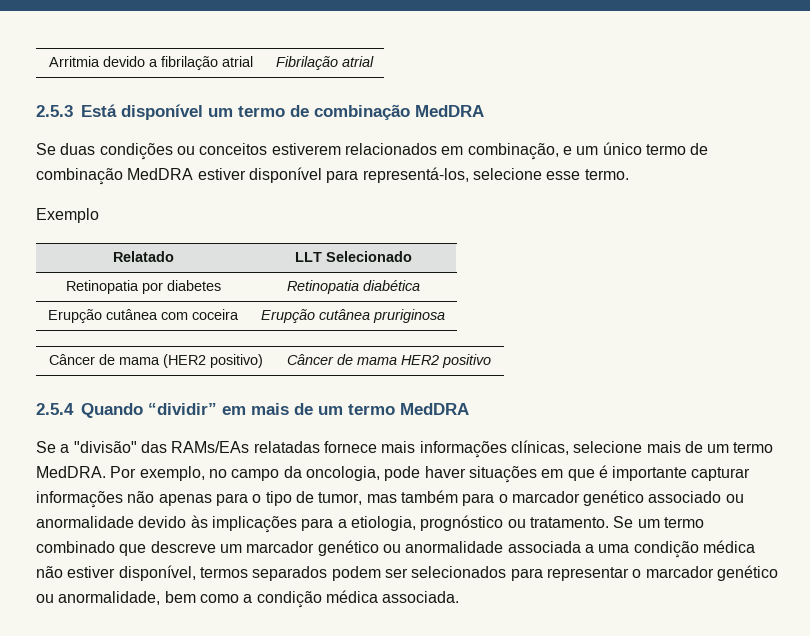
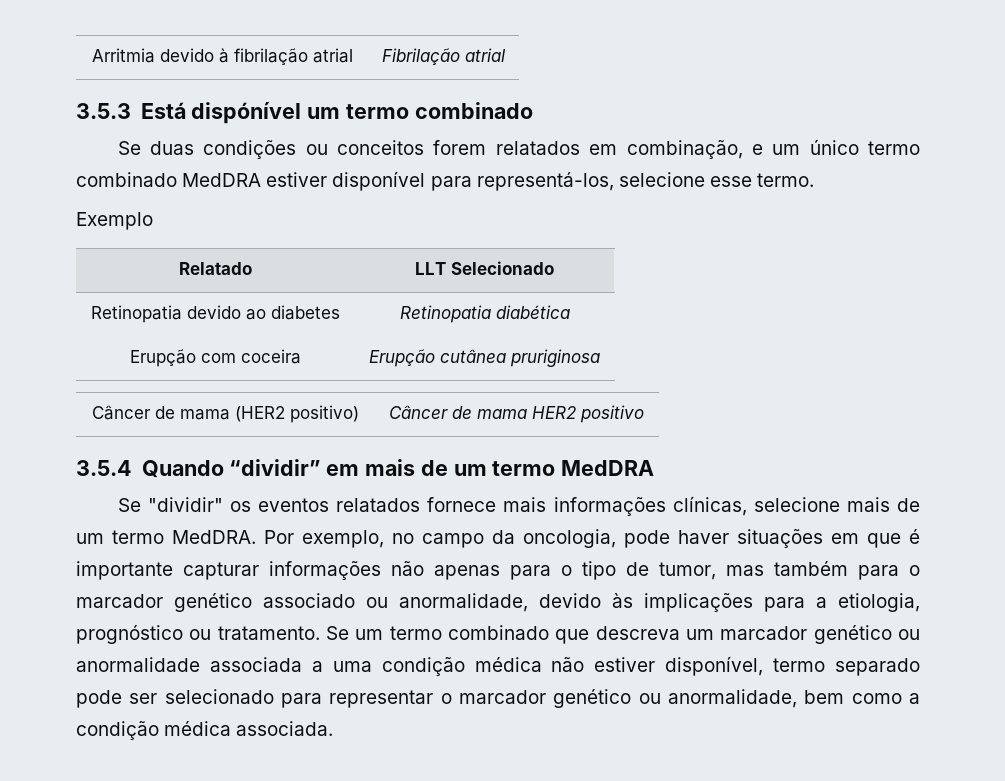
- Arritmia devido a fibrilação atrial | Fibrilação atrial
+ Arritmia devido à fibrilação atrial | Fibrilação atrial
- 2.5.3 Está disponível um termo de combinação MedDRA
+ 3.5.3 Está dispónível um termo combinado
- Se duas condições ou conceitos estiverem relacionados em combinação, e um único termo de combinação MedDRA estiver disponível para representá-los, selecione esse termo.
+ Se duas condições ou conceitos forem relatados em combinação, e um único termo combinado MedDRA estiver disponível para representá-los, selecione esse termo.
- Retinopatia por diabetes | Retinopatia diabética
+ Retinopatia devido ao diabetes | Retinopatia diabética
- Erupção cutânea com coceira | Erupção cutânea pruriginosa
+ Erupção com coceira | Erupção cutânea pruriginosa
- 2.5.4 Quando “dividir” em mais de um termo MedDRA
+ 3.5.4 Quando “dividir” em mais de um termo MedDRA
- Se a "divisão" das RAMs/EAs relatadas fornece mais informações clínicas, selecione mais de um termo MedDRA.
+ Se "dividir" os eventos relatados fornece mais informações clínicas, selecione mais de um termo MedDRA.
- Por exemplo, no campo da oncologia, pode haver situações em que é importante capturar informações não apenas para o tipo de tumor, mas também para o marcador genético associado ou anormalidade devido às implicações para a etiologia, prognóstico ou tratamento.
+ Por exemplo, no campo da oncologia, pode haver situações em que é importante capturar informações não apenas para o tipo de tumor, mas também para o marcador genético associado ou anormalidade, devido às implicações para a etiologia, prognóstico ou tratamento.
- Se um termo combinado que descreve um marcador genético ou anormalidade associada a uma condição médica não estiver disponível, termos separados podem ser selecionados para representar o marcador genético ou anormalidade, bem como a condição médica associada.
+ Se um termo combinado que descreva um marcador genético ou anormalidade associada a uma condição médica não estiver disponível, termo separado pode ser selecionado para representar o marcador genético ou anormalidade, bem como a condição médica associada.

